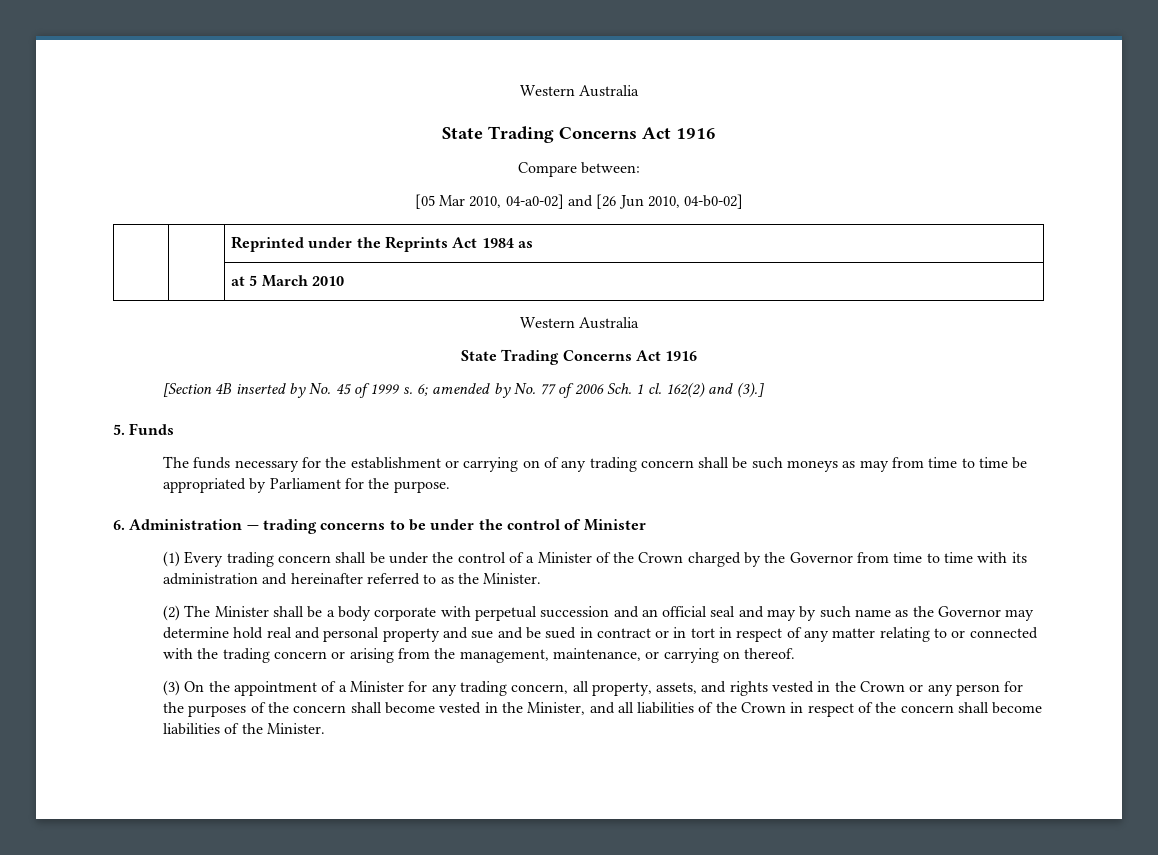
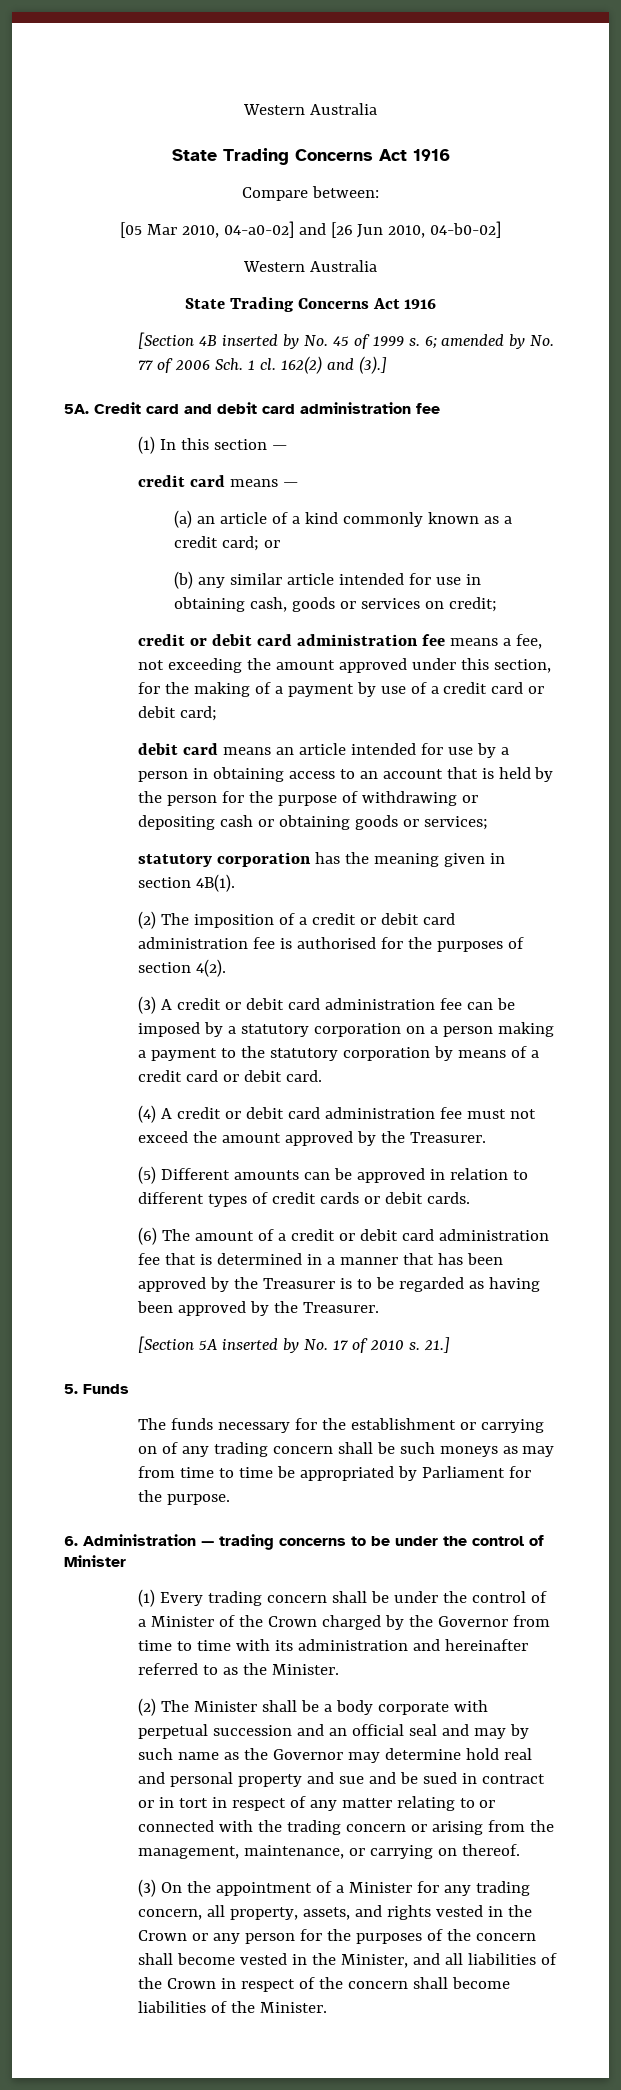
- | | Reprinted under the Reprints Act 1984 as
- | | at 5 March 2010
+ 5A. Credit card and debit card administration fee
+ (1) In this section —
+ credit card means —
+ (a) an article of a kind commonly known as a credit card; or
+ (b) any similar article intended for use in obtaining cash, goods or services on credit;
+ credit or debit card administration fee means a fee, not exceeding the amount approved under this section, for the making of a payment by use of a credit card or debit card;
+ debit card means an article intended for use by a person in obtaining access to an account that is held by the person for the purpose of withdrawing or depositing cash or obtaining goods or services;
+ statutory corporation has the meaning given in section 4B(1).
+ (2) The imposition of a credit or debit card administration fee is authorised for the purposes of section 4(2).
+ (3) A credit or debit card administration fee can be imposed by a statutory corporation on a person making a payment to the statutory corporation by means of a credit card or debit card.
+ (4) A credit or debit card administration fee must not exceed the amount approved by the Treasurer.
+ (5) Different amounts can be approved in relation to different types of credit cards or debit cards.
+ (6) The amount of a credit or debit card administration fee that is determined in a manner that has been approved by the Treasurer is to be regarded as having been approved by the Treasurer.
+ [Section 5A inserted by No. 17 of 2010 s. 21.]

